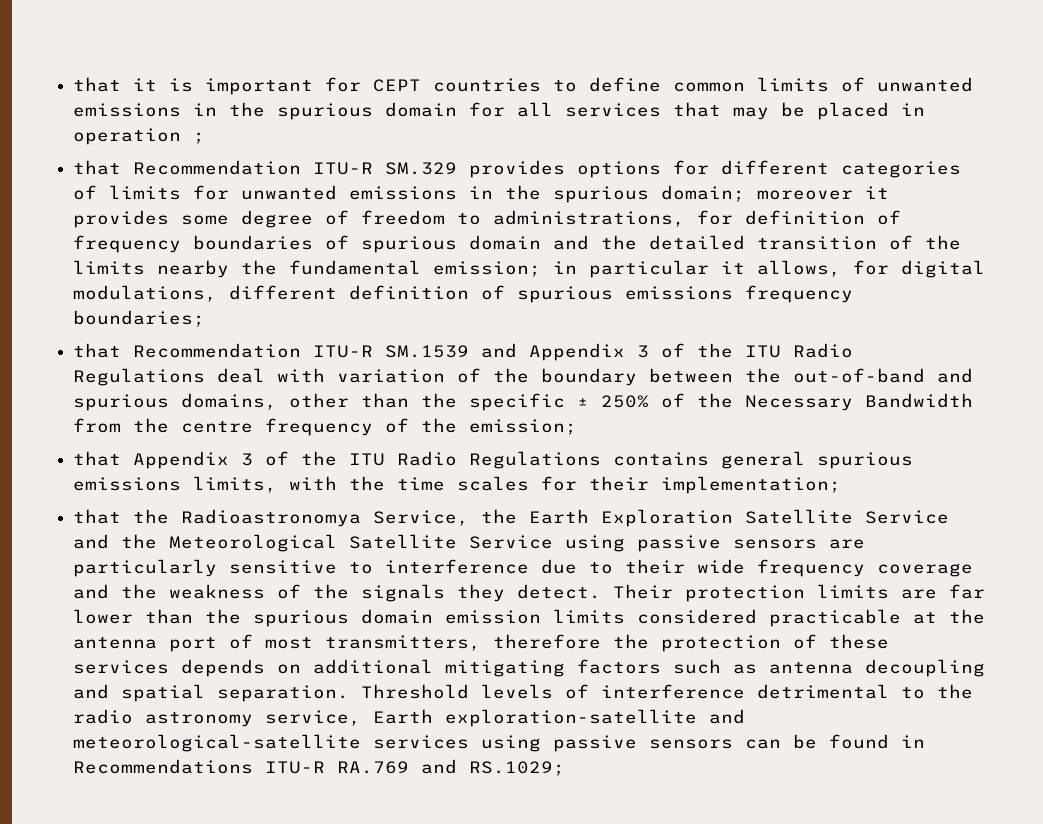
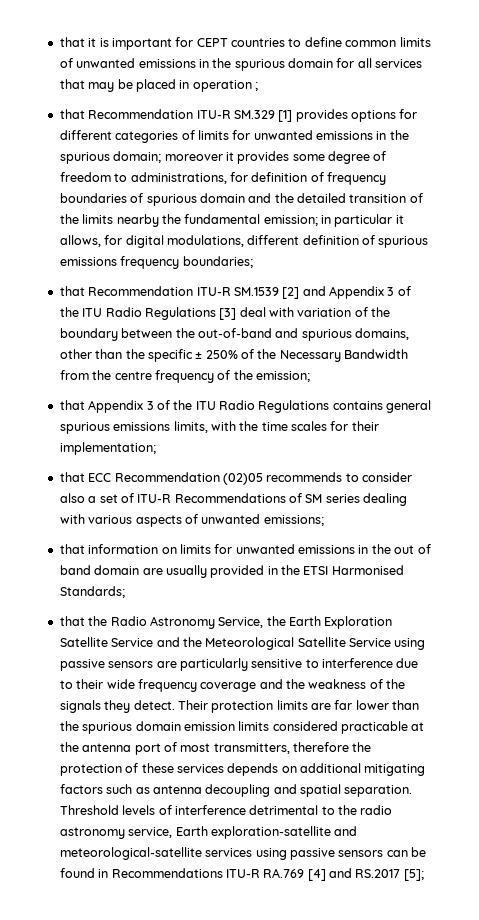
- that Recommendation ITU-R SM.329 provides options for different categories of limits for unwanted emissions in the spurious domain; moreover it provides some degree of freedom to administrations, for definition of frequency boundaries of spurious domain and the detailed transition of the limits nearby the fundamental emission; in particular it allows, for digital modulations, different definition of spurious emissions frequency boundaries;
+ that Recommendation ITU-R SM.329 [1] provides options for different categories of limits for unwanted emissions in the spurious domain; moreover it provides some degree of freedom to administrations, for definition of frequency boundaries of spurious domain and the detailed transition of the limits nearby the fundamental emission; in particular it allows, for digital modulations, different definition of spurious emissions frequency boundaries;
- that Recommendation ITU-R SM.1539 and Appendix 3 of the ITU Radio Regulations deal with variation of the boundary between the out-of-band and spurious domains, other than the specific ± 250% of the Necessary Bandwidth from the centre frequency of the emission;
+ that Recommendation ITU-R SM.1539 [2] and Appendix 3 of the ITU Radio Regulations [3] deal with variation of the boundary between the out-of-band and spurious domains, other than the specific ± 250% of the Necessary Bandwidth from the centre frequency of the emission;
- that the Radioastronomya Service, the Earth Exploration Satellite Service and the Meteorological Satellite Service using passive sensors are particularly sensitive to interference due to their wide frequency coverage and the weakness of the signals they detect.
+ that ECC Recommendation (02)05 recommends to consider also a set of ITU-R Recommendations of SM series dealing with various aspects of unwanted emissions;
+ that information on limits for unwanted emissions in the out of band domain are usually provided in the ETSI Harmonised Standards;
+ that the Radio Astronomy Service, the Earth Exploration Satellite Service and the Meteorological Satellite Service using passive sensors are particularly sensitive to interference due to their wide frequency coverage and the weakness of the signals they detect.
- Threshold levels of interference detrimental to the radio astronomy service, Earth exploration-satellite and meteorological-satellite services using passive sensors can be found in Recommendations ITU-R RA.769 and RS.1029;
+ Threshold levels of interference detrimental to the radio astronomy service, Earth exploration-satellite and meteorological-satellite services using passive sensors can be found in Recommendations ITU-R RA.769 [4] and RS.2017 [5];

